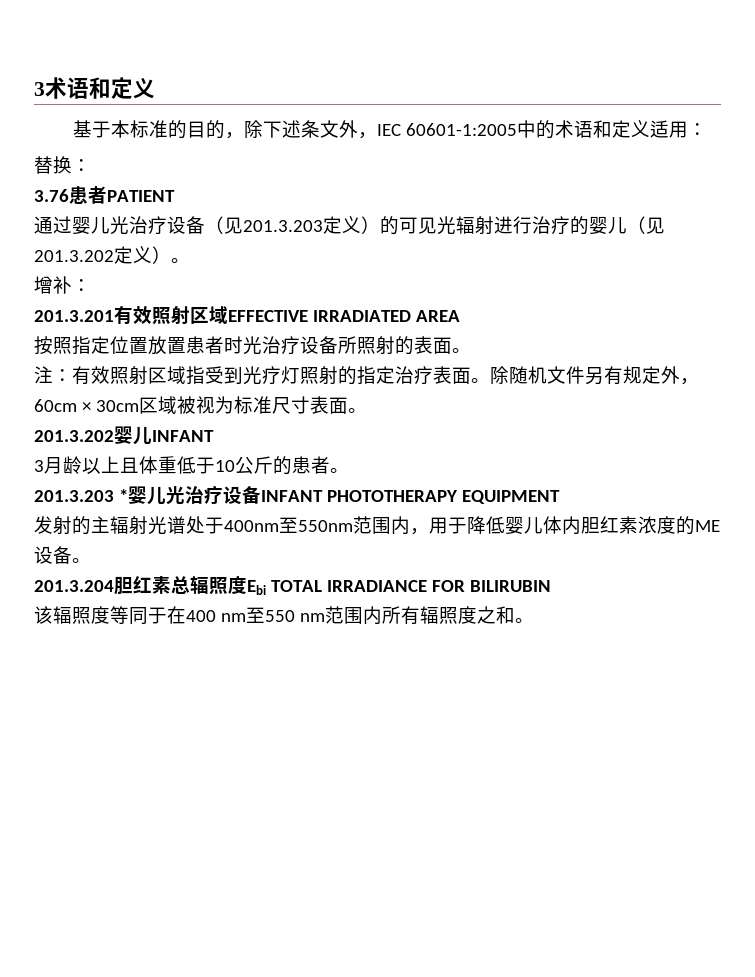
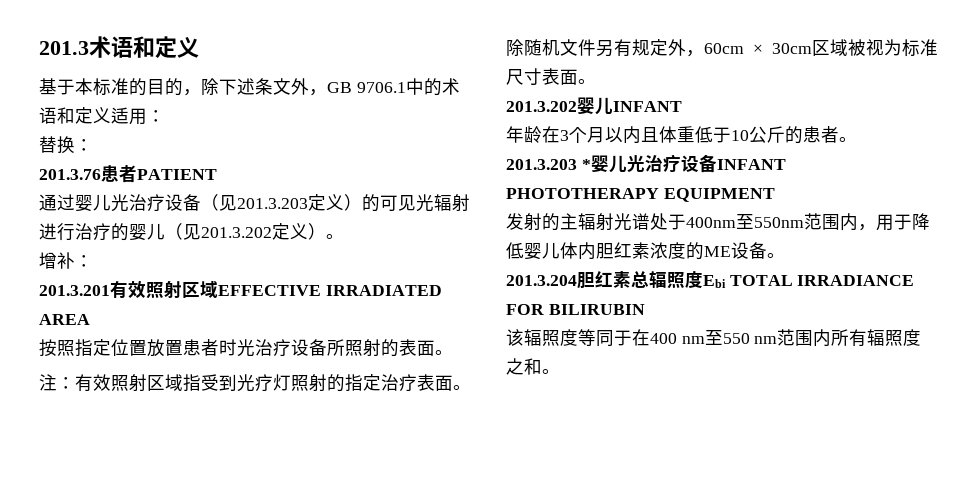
- 3术语和定义
+ 201.3术语和定义
- 基于本标准的目的，除下述条文外，IEC 60601-1:2005中的术语和定义适用：
+ 基于本标准的目的，除下述条文外，GB 9706.1中的术语和定义适用：
- 3.76患者PATIENT
+ 201.3.76患者PATIENT
- 3月龄以上且体重低于10公斤的患者。
+ 年龄在3个月以内且体重低于10公斤的患者。

